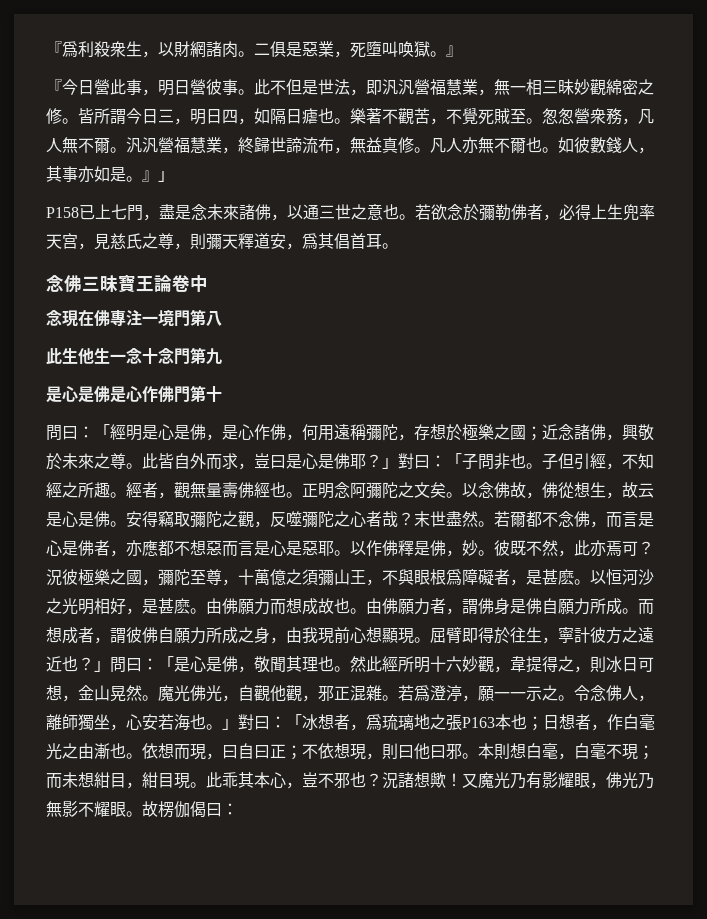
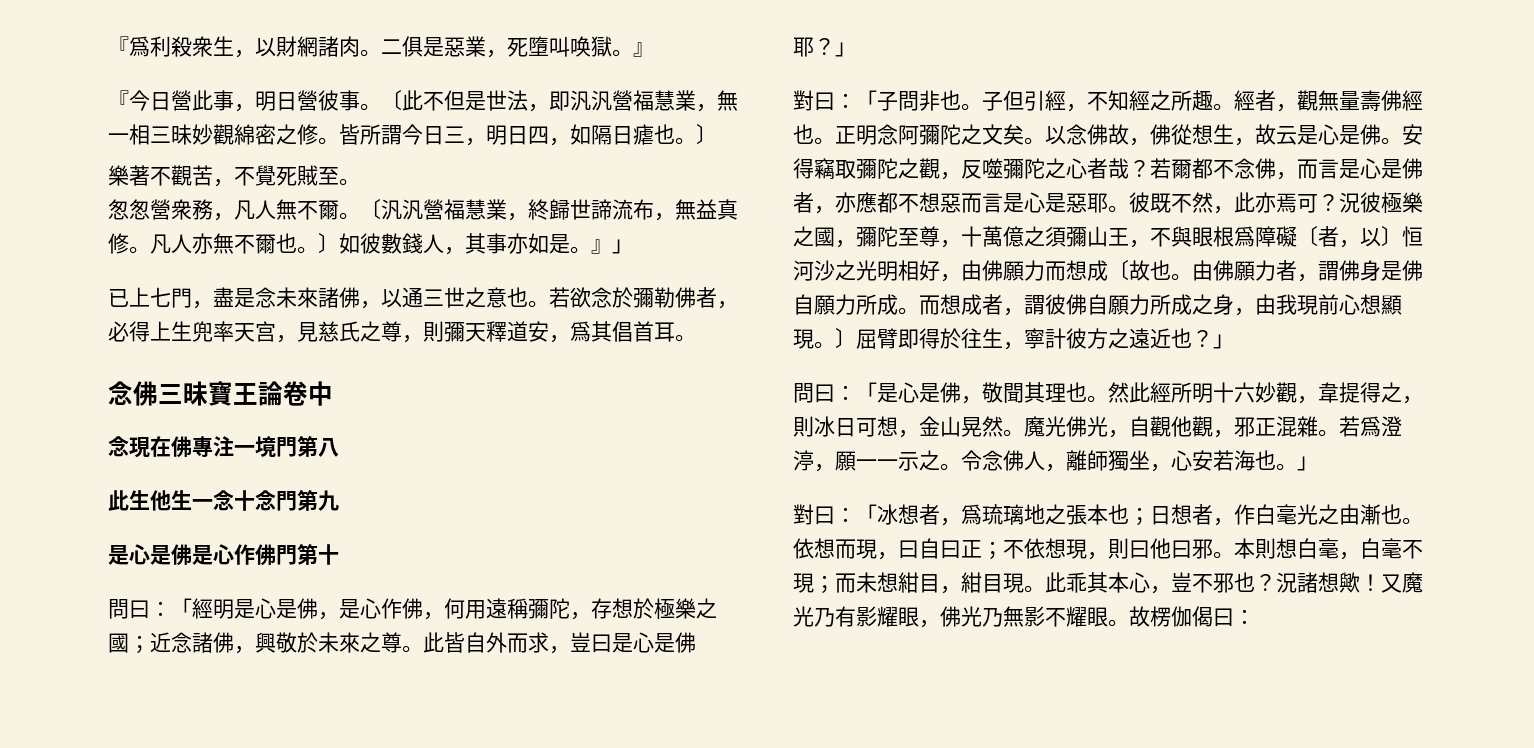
- 此不但是世法，即汎汎營福慧業，無一相三昧妙觀綿密之修。
+ 〔此不但是世法，即汎汎營福慧業，無一相三昧妙觀綿密之修。
- 皆所謂今日三，明日四，如隔日瘧也。樂著不觀苦，不覺死賊至。怱怱營衆務，凡人無不爾。
+ 皆所謂今日三，明日四，如隔日瘧也。〕
+ 樂著不觀苦，不覺死賊至。
+ 怱怱營衆務，凡人無不爾。
- 汎汎營福慧業，終歸世諦流布，無益真修。
+ 〔汎汎營福慧業，終歸世諦流布，無益真修。
- 如彼數錢人，其事亦如是。』」
+ 〕如彼數錢人，其事亦如是。』」
- P158已上七門，盡是念未來諸佛，以通三世之意也。
+ 已上七門，盡是念未來諸佛，以通三世之意也。
- 此皆自外而求，豈曰是心是佛耶？」對曰：「子問非也。
+ 此皆自外而求，豈曰是心是佛耶？」
+ 對曰：「子問非也。
- 末世盡然。
- 以作佛釋是佛，妙。
- 況彼極樂之國，彌陀至尊，十萬億之須彌山王，不與眼根爲障礙者，是甚麽。以恒河沙之光明相好，是甚麽。由佛願力而想成故也。
+ 況彼極樂之國，彌陀至尊，十萬億之須彌山王，不與眼根爲障礙〔者，以〕恒河沙之光明相好，由佛願力而想成〔故也。
- 屈臂即得於往生，寧計彼方之遠近也？」問曰：「是心是佛，敬聞其理也。
+ 〕屈臂即得於往生，寧計彼方之遠近也？」
+ 問曰：「是心是佛，敬聞其理也。
- 令念佛人，離師獨坐，心安若海也。」對曰：「冰想者，爲琉璃地之張P163本也；日想者，作白毫光之由漸也。
+ 令念佛人，離師獨坐，心安若海也。」
+ 對曰：「冰想者，爲琉璃地之張本也；日想者，作白毫光之由漸也。

